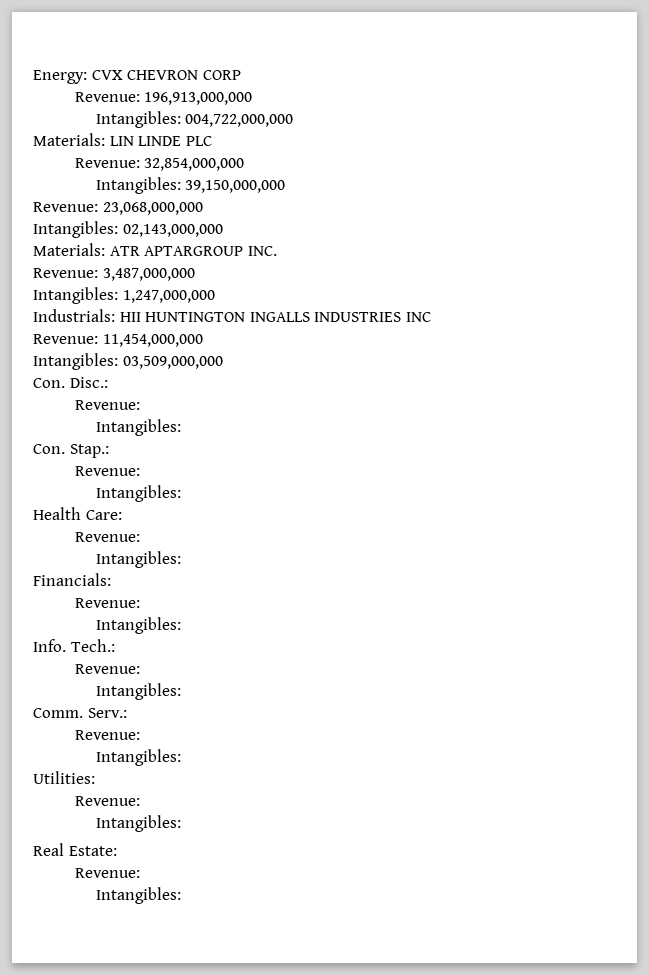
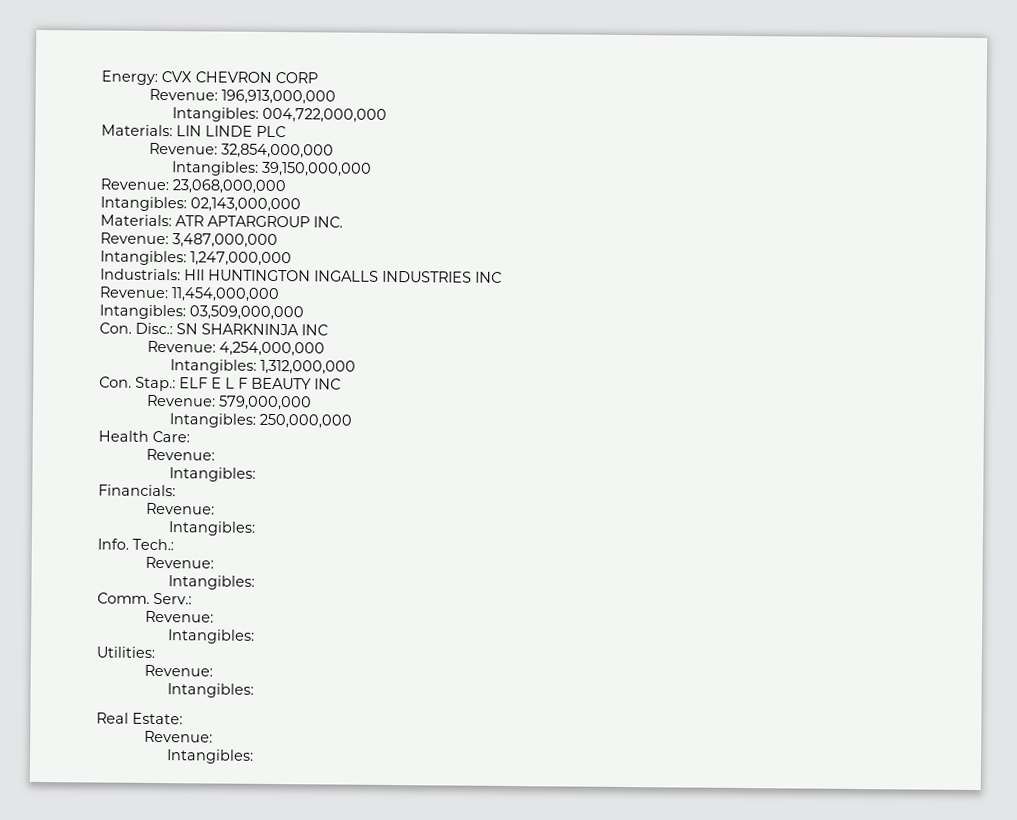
- Con. Disc.:
- Revenue:
- Intangibles:
+ Con. Disc.: SN SHARKNINJA INC
+ Revenue: 4,254,000,000
+ Intangibles: 1,312,000,000
- Con. Stap.:
- Revenue:
- Intangibles:
+ Con. Stap.: ELF E L F BEAUTY INC
+ Revenue: 579,000,000
+ Intangibles: 250,000,000

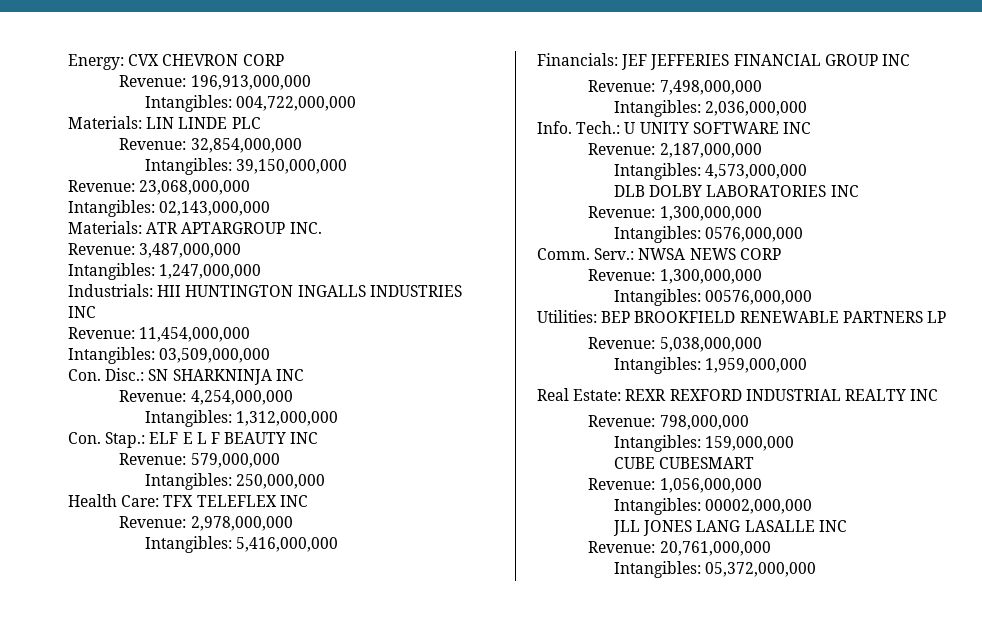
- Health Care:
- Revenue:
- Intangibles:
+ Health Care: TFX TELEFLEX INC
+ Revenue: 2,978,000,000
+ Intangibles: 5,416,000,000
- Financials:
- Revenue:
- Intangibles:
+ Financials: JEF JEFFERIES FINANCIAL GROUP INC
+ Revenue: 7,498,000,000
+ Intangibles: 2,036,000,000
- Tech.:
- Revenue:
- Intangibles:
+ Tech.: U UNITY SOFTWARE INC
+ Revenue: 2,187,000,000
+ Intangibles: 4,573,000,000
+ DLB DOLBY LABORATORIES INC
+ Revenue: 1,300,000,000
+ Intangibles: 0576,000,000
- Serv.:
- Revenue:
- Intangibles:
+ Serv.: NWSA NEWS CORP
+ Revenue: 1,300,000,000
+ Intangibles: 00576,000,000
- Utilities:
- Revenue:
- Intangibles:
+ Utilities: BEP BROOKFIELD RENEWABLE PARTNERS LP
+ Revenue: 5,038,000,000
+ Intangibles: 1,959,000,000
- Real Estate:
- Revenue:
- Intangibles:
+ Real Estate: REXR REXFORD INDUSTRIAL REALTY INC
+ Revenue: 798,000,000
+ Intangibles: 159,000,000
+ CUBE CUBESMART
+ Revenue: 1,056,000,000
+ Intangibles: 00002,000,000
+ JLL JONES LANG LASALLE INC
+ Revenue: 20,761,000,000
+ Intangibles: 05,372,000,000

